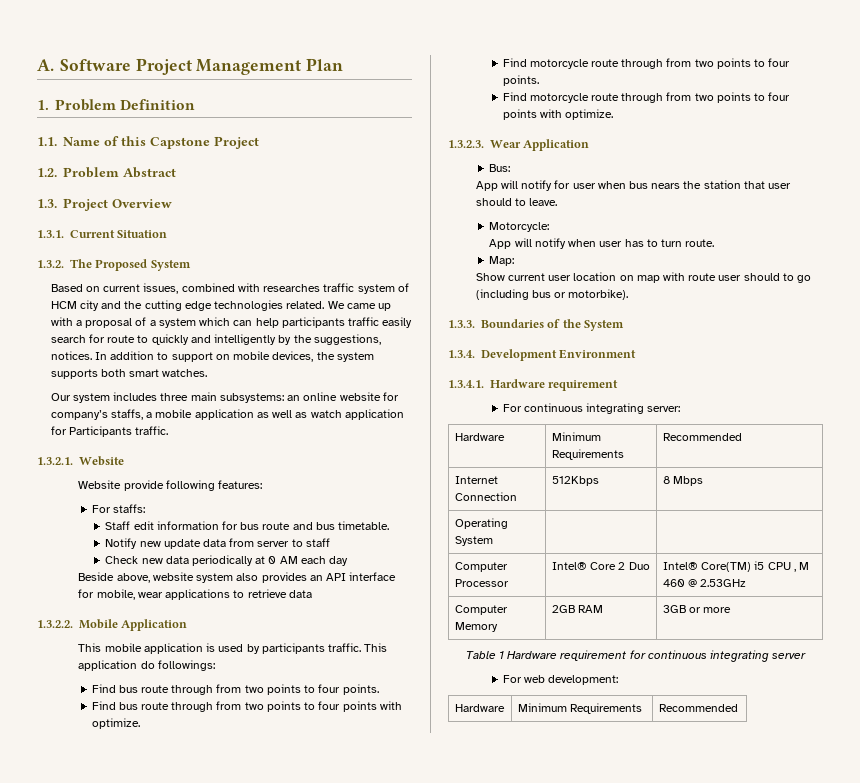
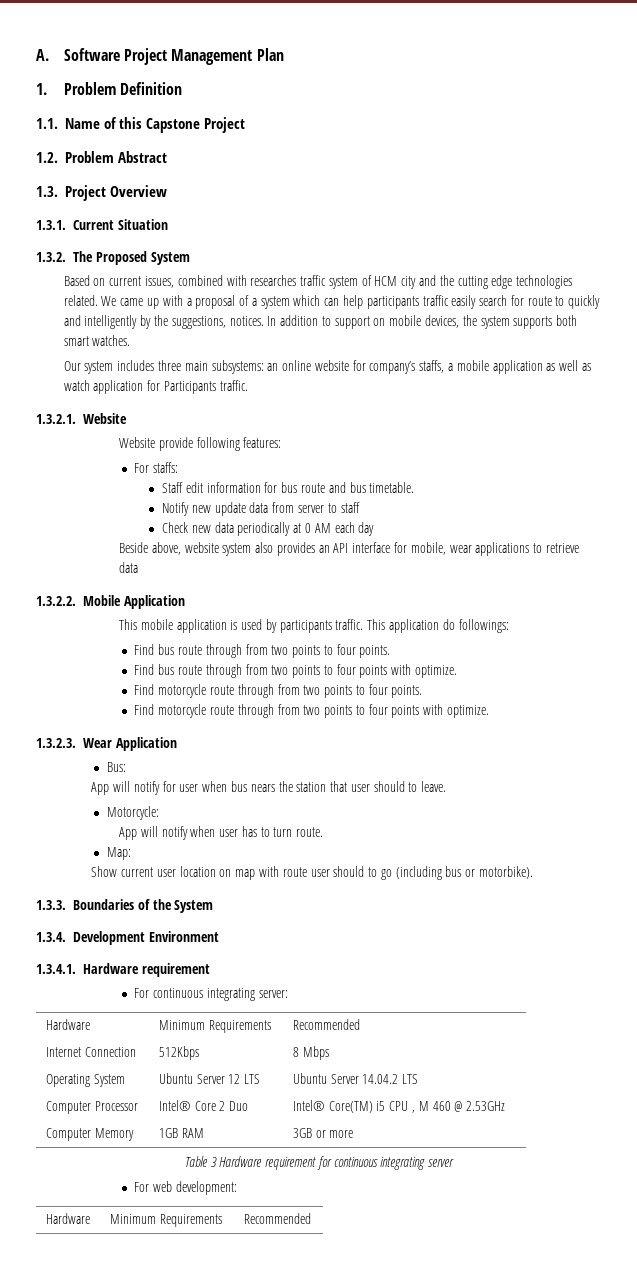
- Operating System | |
+ Operating System | Ubuntu Server 12 LTS | Ubuntu Server 14.04.2 LTS
- Computer Memory | 2GB RAM | 3GB or more
+ Computer Memory | 1GB RAM | 3GB or more
- Table 1 Hardware requirement for continuous integrating server
+ Table 3 Hardware requirement for continuous integrating server

